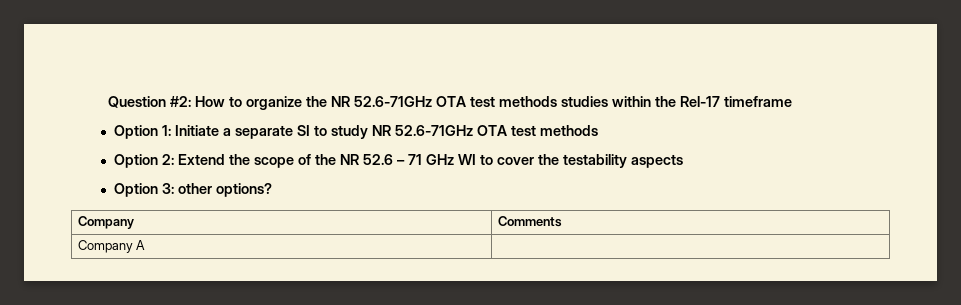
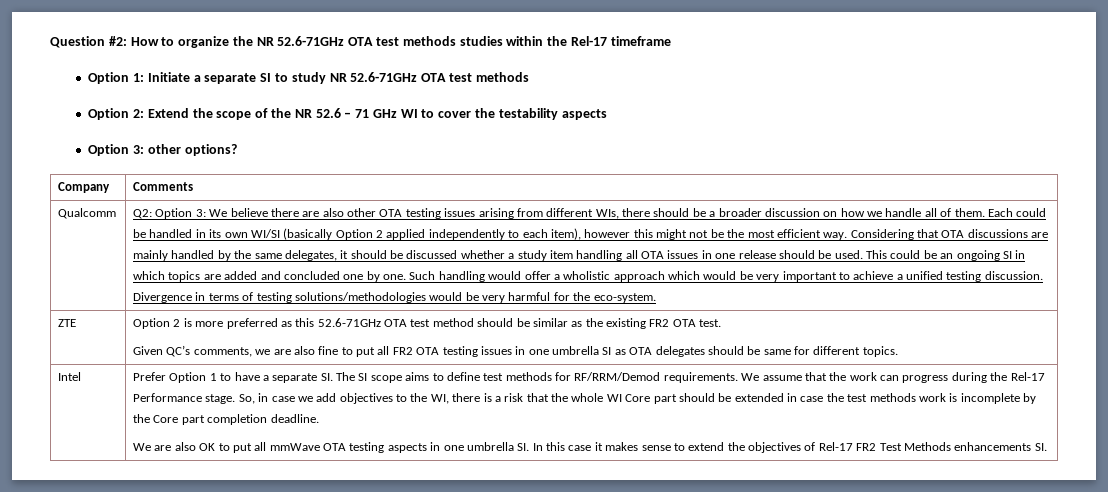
- Company A
+ Qualcomm | Q2: Option 3: We believe there are also other OTA testing issues arising from different WIs, there should be a broader discussion on how we handle all of them. Each could be handled in its own WI/SI (basically Option 2 applied independently to each item), however this might not be the most efficient way. Considering that OTA discussions are mainly handled by the same delegates, it should be discussed whether a study item handling all OTA issues in one release should be used. This could be an ongoing SI in which topics are added and concluded one by one. Such handling would offer a wholistic approach which would be very important to achieve a unified testing discussion. Divergence in terms of testing solutions/methodologies would be very harmful for the eco-system.
+ ZTE | Option 2 is more preferred as this 52.6-71GHz OTA test method should be similar as the existing FR2 OTA test.
+ Given QC’s comments, we are also fine to put all FR2 OTA testing issues in one umbrella SI as OTA delegates should be same for different topics.
+ Intel | Prefer Option 1 to have a separate SI. The SI scope aims to define test methods for RF/RRM/Demod requirements. We assume that the work can progress during the Rel-17 Performance stage. So, in case we add objectives to the WI, there is a risk that the whole WI Core part should be extended in case the test methods work is incomplete by the Core part completion deadline.
+ We are also OK to put all mmWave OTA testing aspects in one umbrella SI. In this case it makes sense to extend the objectives of Rel-17 FR2 Test Methods enhancements SI.

